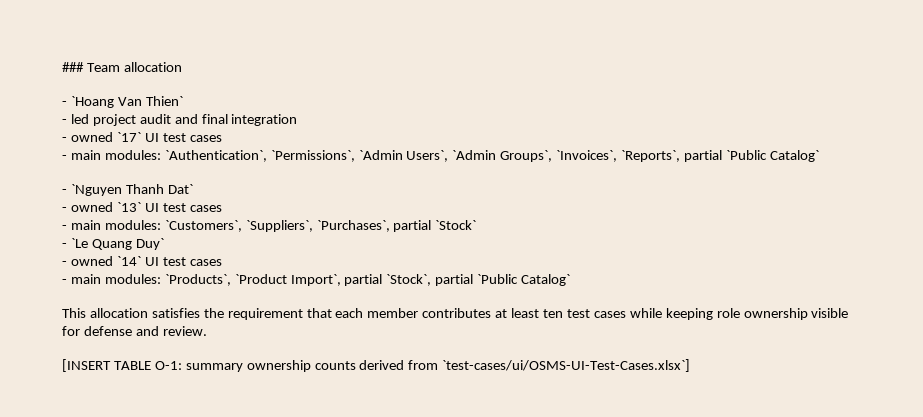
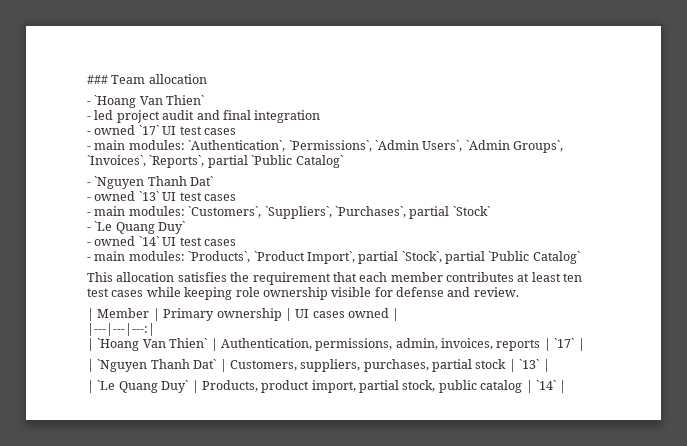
- [INSERT TABLE O-1: summary ownership counts derived from `test-cases/ui/OSMS-UI-Test-Cases.xlsx`]
+ | Member | Primary ownership | UI cases owned |
+ |---|---|---:|
+ | `Hoang Van Thien` | Authentication, permissions, admin, invoices, reports | `17` |
+ | `Nguyen Thanh Dat` | Customers, suppliers, purchases, partial stock | `13` |
+ | `Le Quang Duy` | Products, product import, partial stock, public catalog | `14` |

